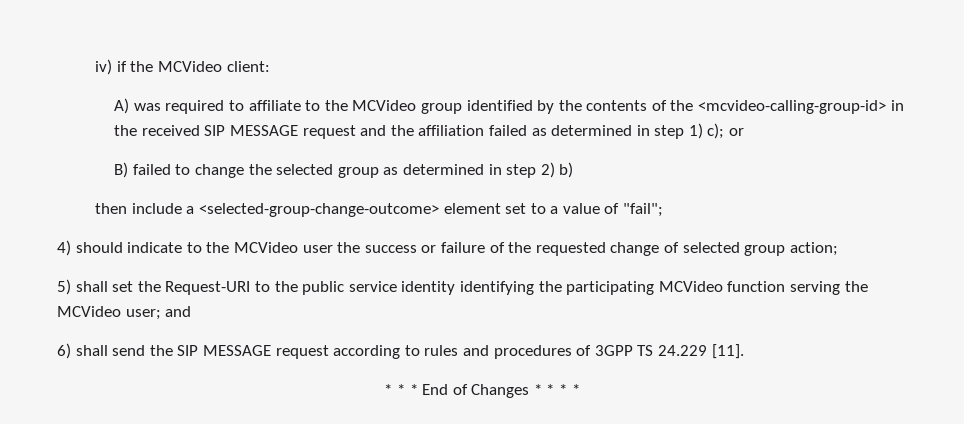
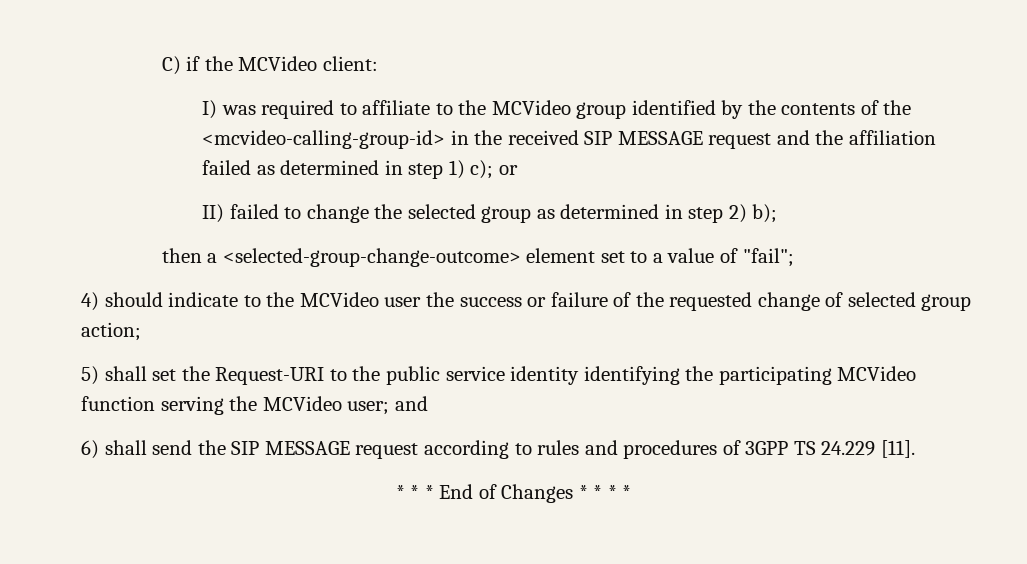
- iv) if the MCVideo client:
+ C) if the MCVideo client:
- A) was required to affiliate to the MCVideo group identified by the contents of the <mcvideo-calling-group-id> in the received SIP MESSAGE request and the affiliation failed as determined in step 1) c); or
+ I) was required to affiliate to the MCVideo group identified by the contents of the <mcvideo-calling-group-id> in the received SIP MESSAGE request and the affiliation failed as determined in step 1) c); or
- B) failed to change the selected group as determined in step 2) b)
+ II) failed to change the selected group as determined in step 2) b);
- then include a <selected-group-change-outcome> element set to a value of "fail";
+ then a <selected-group-change-outcome> element set to a value of "fail";

